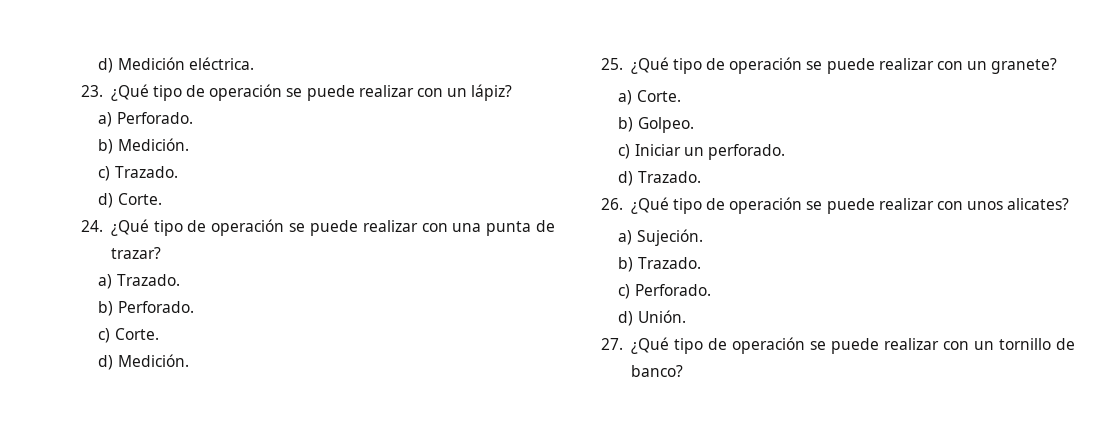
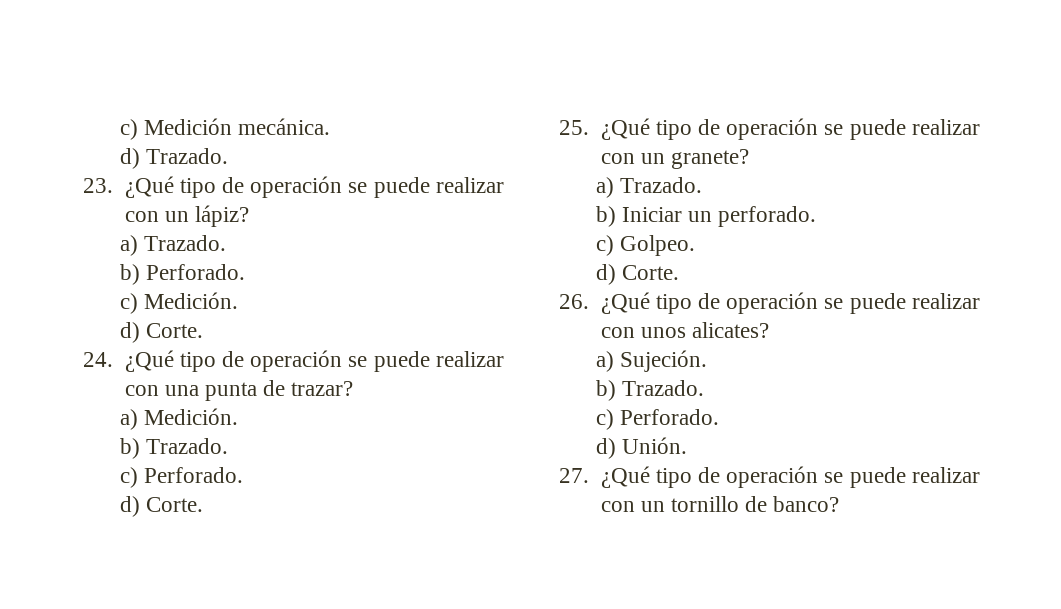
- d) Medición eléctrica.
+ c) Medición mecánica.
+ d) Trazado.
  23. ¿Qué tipo de operación se puede realizar con un lápiz?
- a) Perforado.
- b) Medición.
- c) Trazado.
+ a) Trazado.
+ b) Perforado.
+ c) Medición.
- a) Trazado.
- b) Perforado.
- c) Corte.
- d) Medición.
+ a) Medición.
+ b) Trazado.
+ c) Perforado.
+ d) Corte.
  25. ¿Qué tipo de operación se puede realizar con un granete?
- a) Corte.
- b) Golpeo.
- c) Iniciar un perforado.
+ a) Trazado.
+ b) Iniciar un perforado.
- d) Trazado.
+ c) Golpeo.
+ d) Corte.

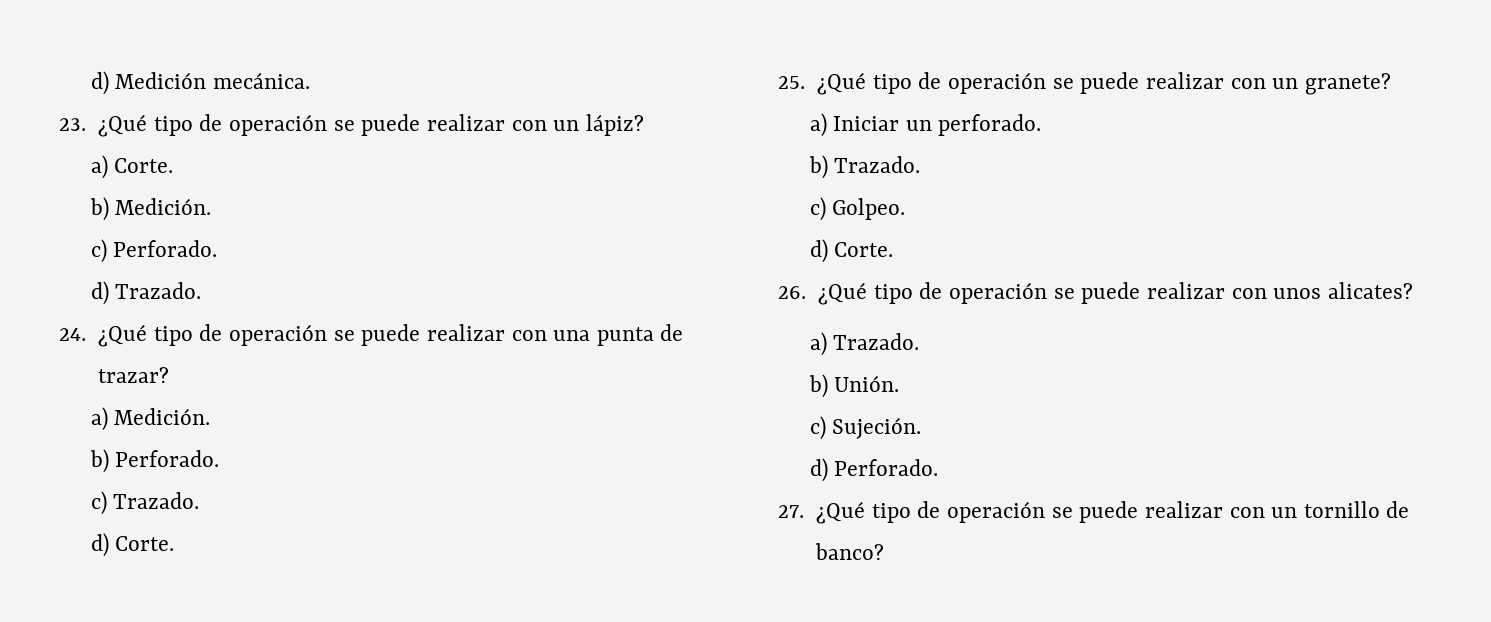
- c) Medición mecánica.
+ d) Medición mecánica.
- d) Trazado.
  23. ¿Qué tipo de operación se puede realizar con un lápiz?
- a) Trazado.
- b) Perforado.
- c) Medición.
- d) Corte.
+ a) Corte.
+ b) Medición.
+ c) Perforado.
+ d) Trazado.
  a) Medición.
- b) Trazado.
- c) Perforado.
+ b) Perforado.
+ c) Trazado.
  25. ¿Qué tipo de operación se puede realizar con un granete?
- a) Trazado.
- b) Iniciar un perforado.
+ a) Iniciar un perforado.
+ b) Trazado.
- a) Sujeción.
- b) Trazado.
- c) Perforado.
- d) Unión.
+ a) Trazado.
+ b) Unión.
+ c) Sujeción.
+ d) Perforado.

